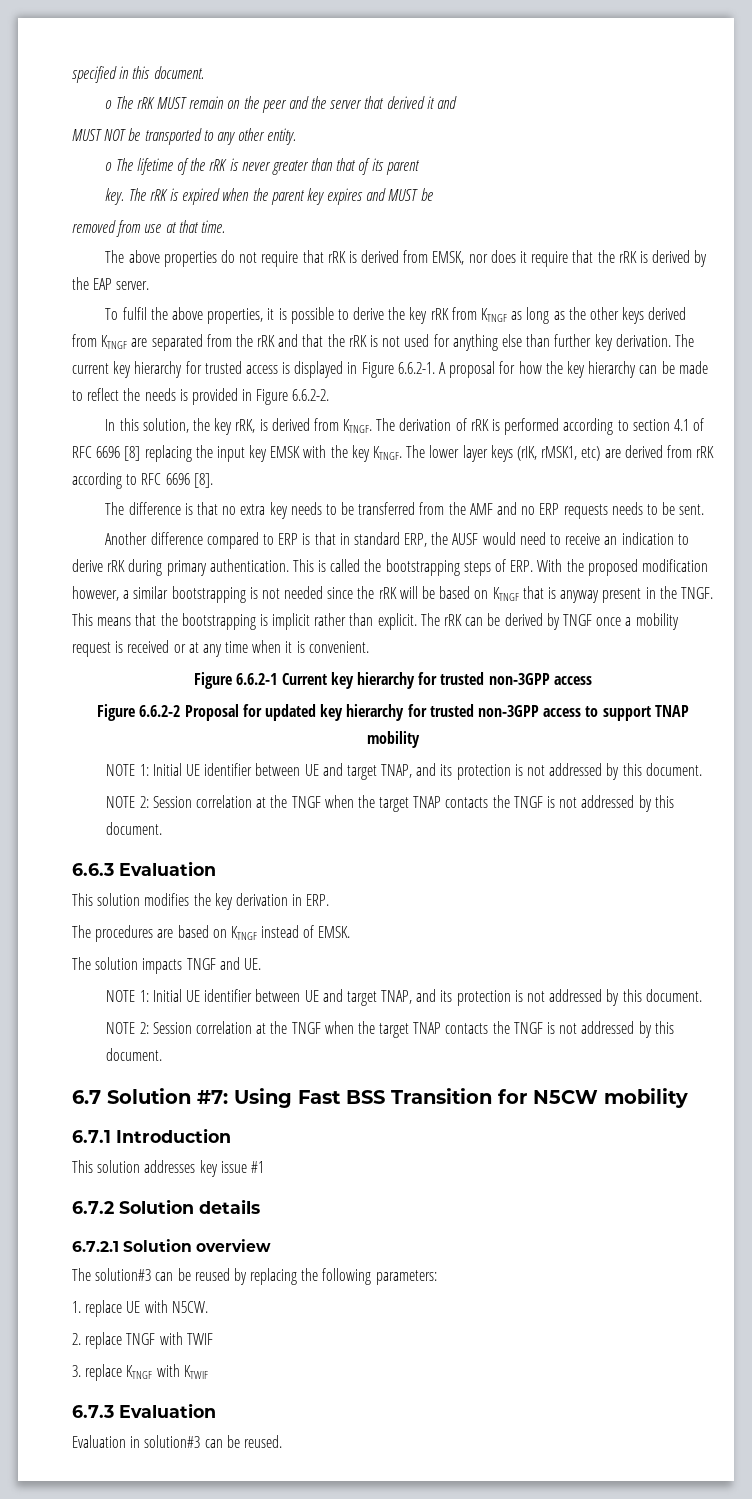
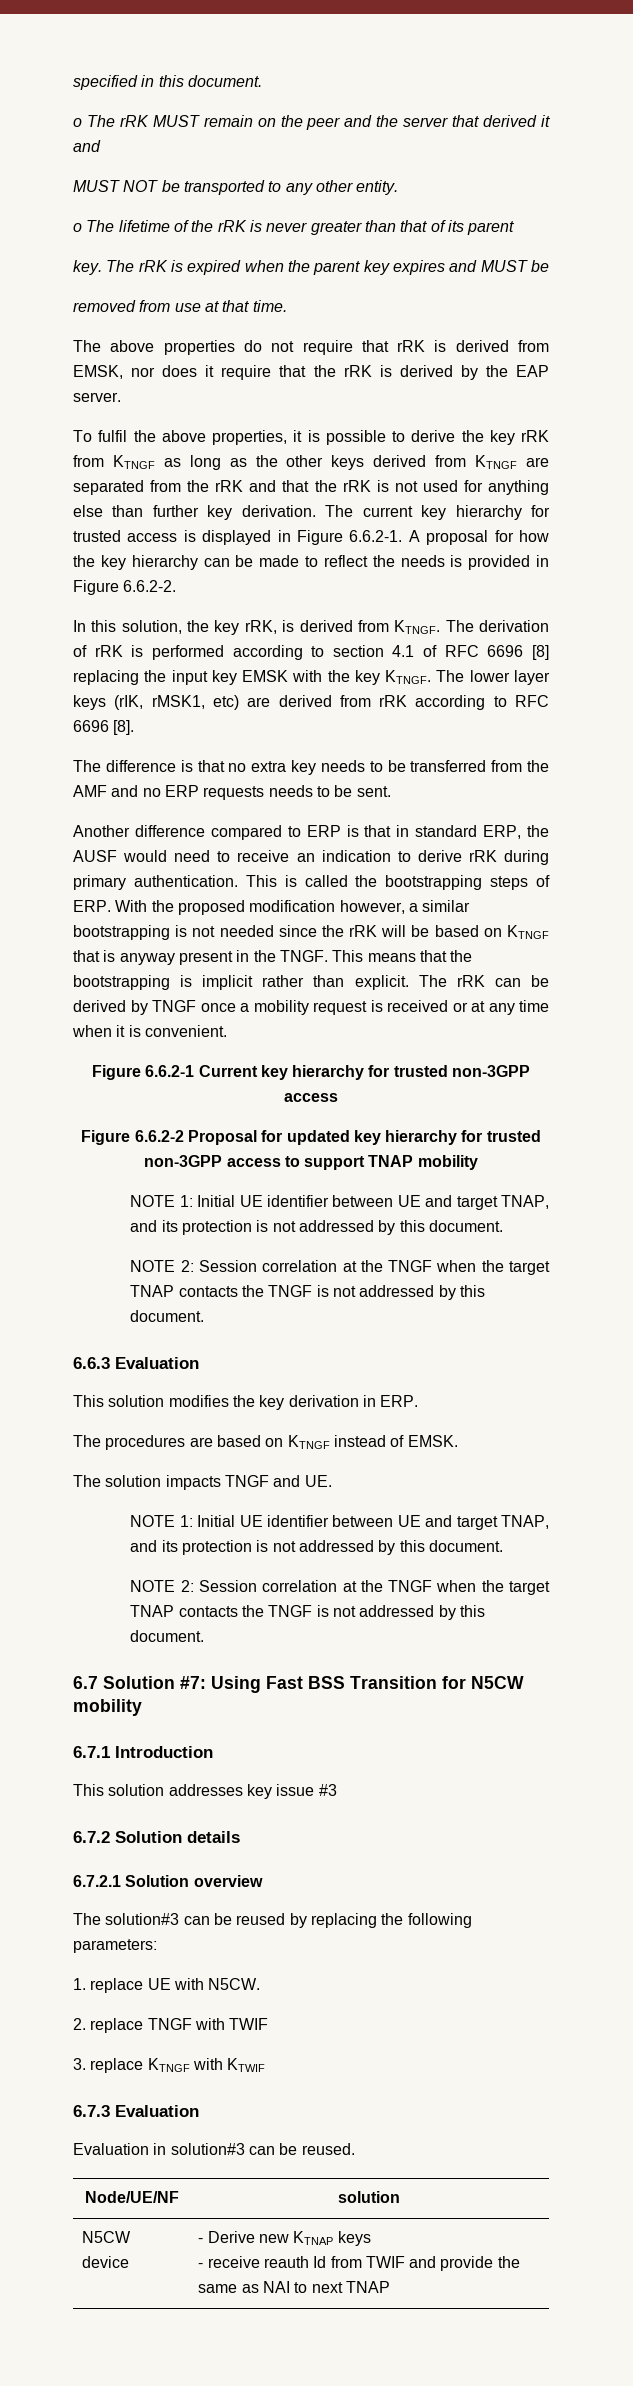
- This solution addresses key issue #1
+ This solution addresses key issue #3
+ Node/UE/NF | solution
+ N5CW device | - Derive new KTNAP keys
+ - receive reauth Id from TWIF and provide the same as NAI to next TNAP

